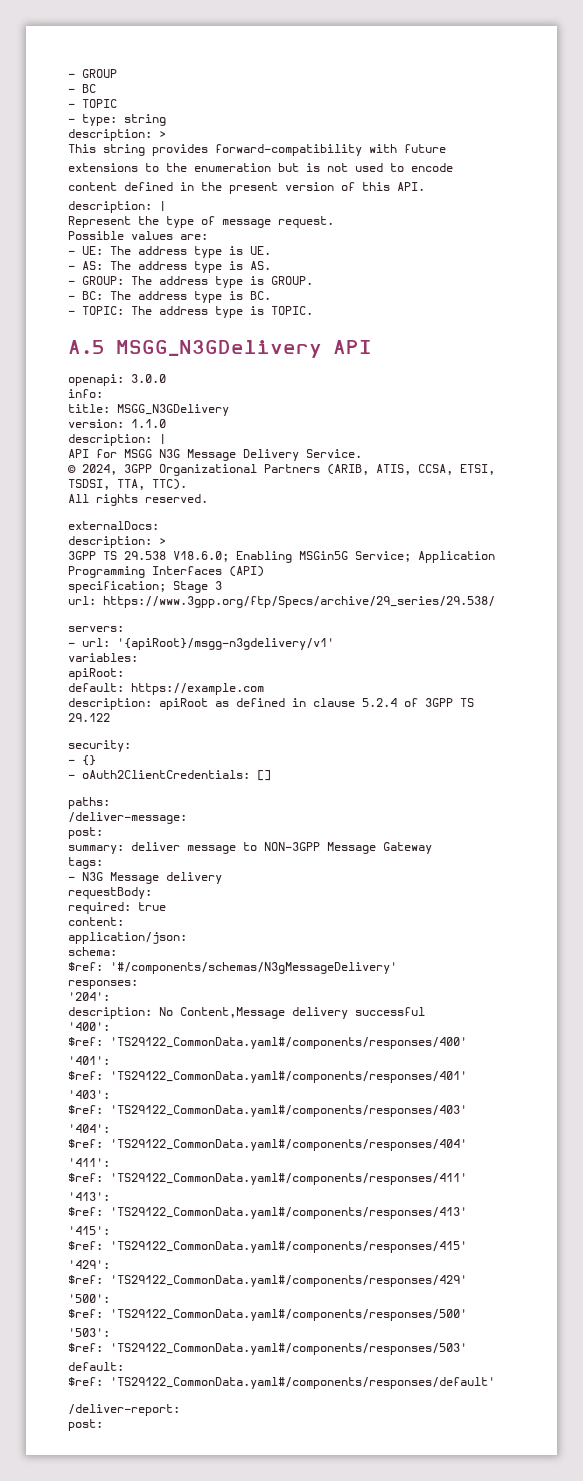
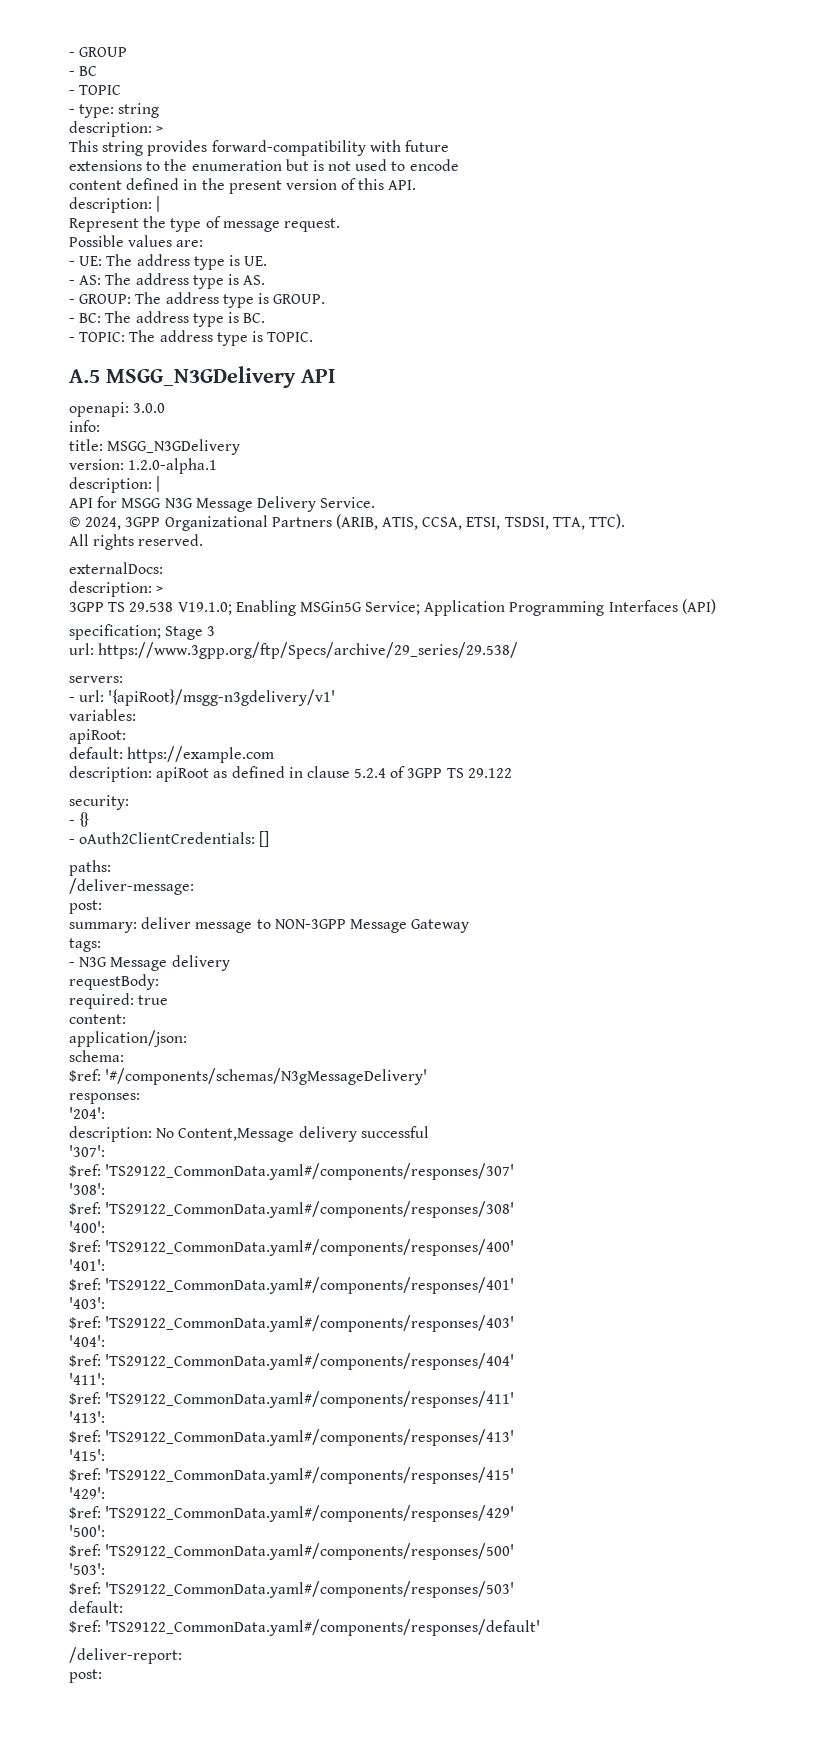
- version: 1.1.0
+ version: 1.2.0-alpha.1
- 3GPP TS 29.538 V18.6.0; Enabling MSGin5G Service; Application Programming Interfaces (API)
+ 3GPP TS 29.538 V19.1.0; Enabling MSGin5G Service; Application Programming Interfaces (API)
+ '307':
+ $ref: 'TS29122_CommonData.yaml#/components/responses/307'
+ '308':
+ $ref: 'TS29122_CommonData.yaml#/components/responses/308'

